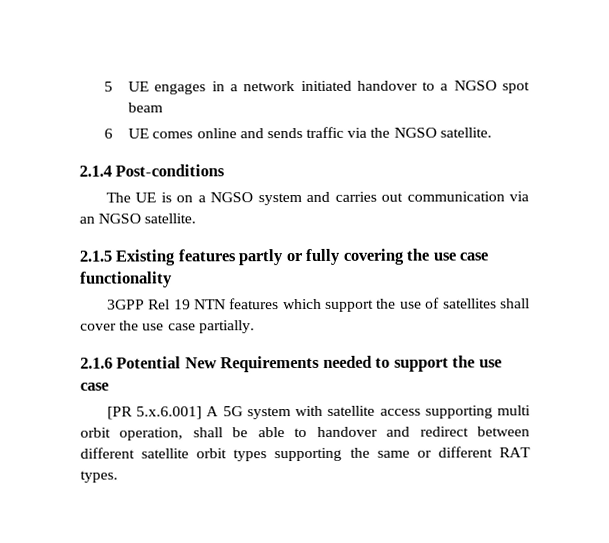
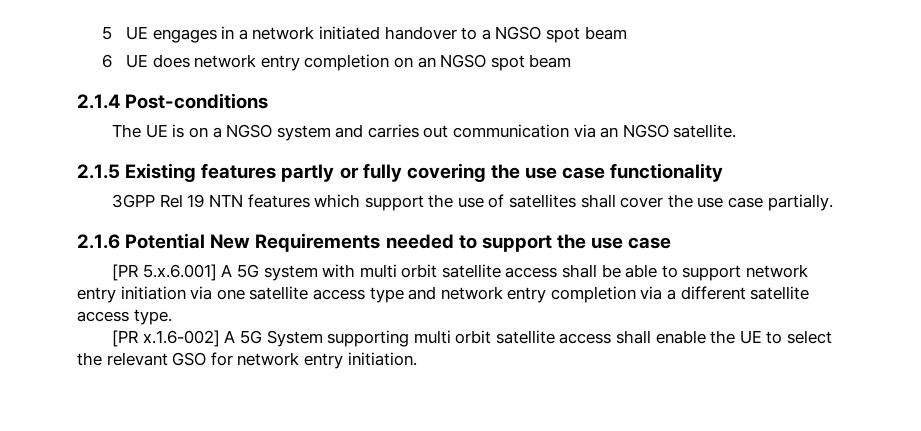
- 6 UE comes online and sends traffic via the NGSO satellite.
+ 6 UE does network entry completion on an NGSO spot beam
- [PR 5.x.6.001] A 5G system with satellite access supporting multi orbit operation, shall be able to handover and redirect between different satellite orbit types supporting the same or different RAT types.
+ [PR 5.x.6.001] A 5G system with multi orbit satellite access shall be able to support network entry initiation via one satellite access type and network entry completion via a different satellite access type.
+ [PR x.1.6-002] A 5G System supporting multi orbit satellite access shall enable the UE to select the relevant GSO for network entry initiation.

